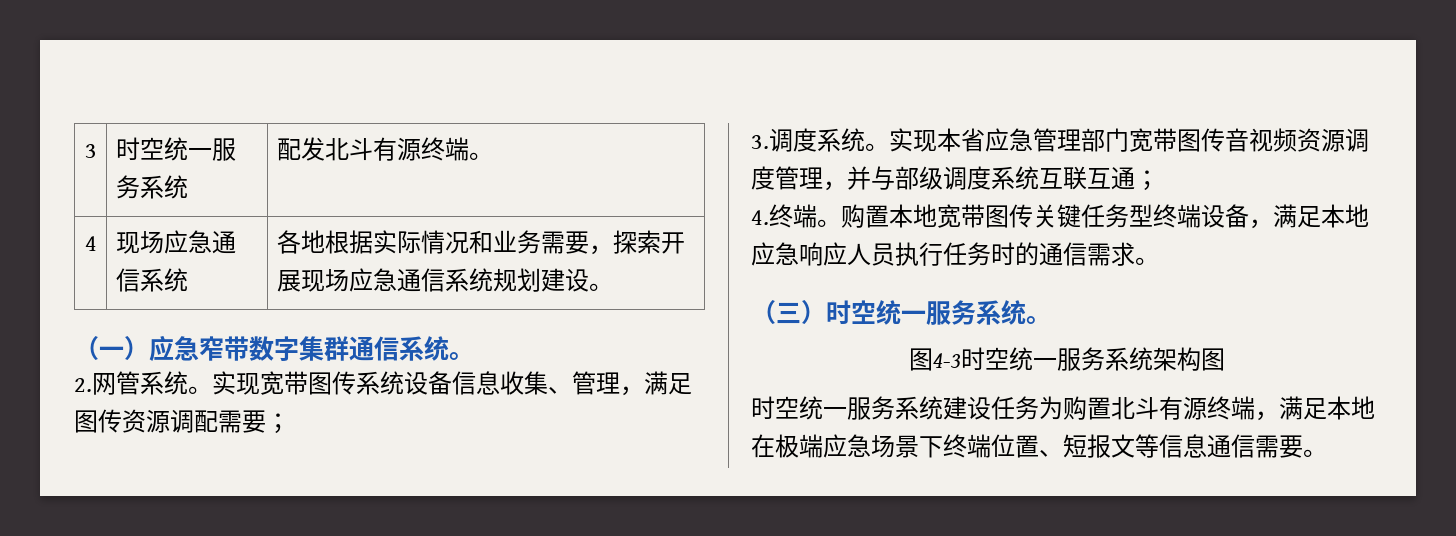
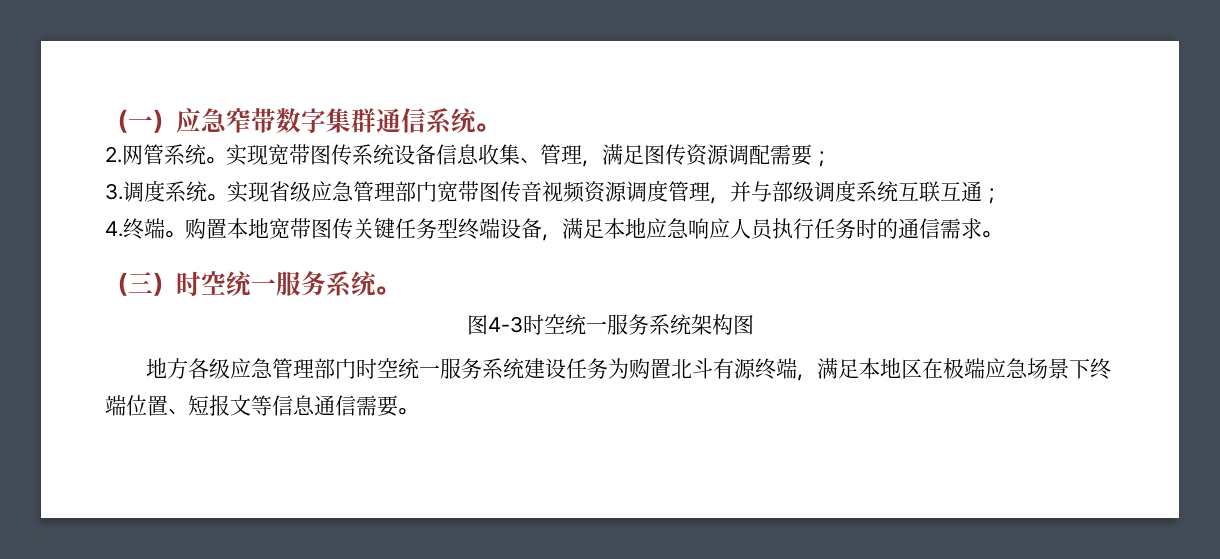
- 3 | 时空统一服务系统 | 配发北斗有源终端。
- 4 | 现场应急通信系统 | 各地根据实际情况和业务需要，探索开展现场应急通信系统规划建设。
- 实现本省应急管理部门宽带图传音视频资源调度管理，并与部级调度系统互联互通；
+ 实现省级应急管理部门宽带图传音视频资源调度管理，并与部级调度系统互联互通；
- 时空统一服务系统建设任务为购置北斗有源终端，满足本地在极端应急场景下终端位置、短报文等信息通信需要。
+ 地方各级应急管理部门时空统一服务系统建设任务为购置北斗有源终端，满足本地区在极端应急场景下终端位置、短报文等信息通信需要。

